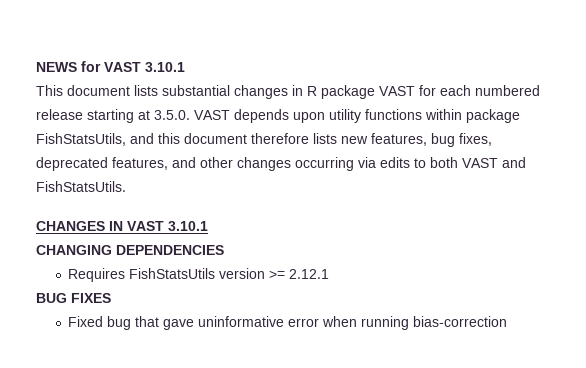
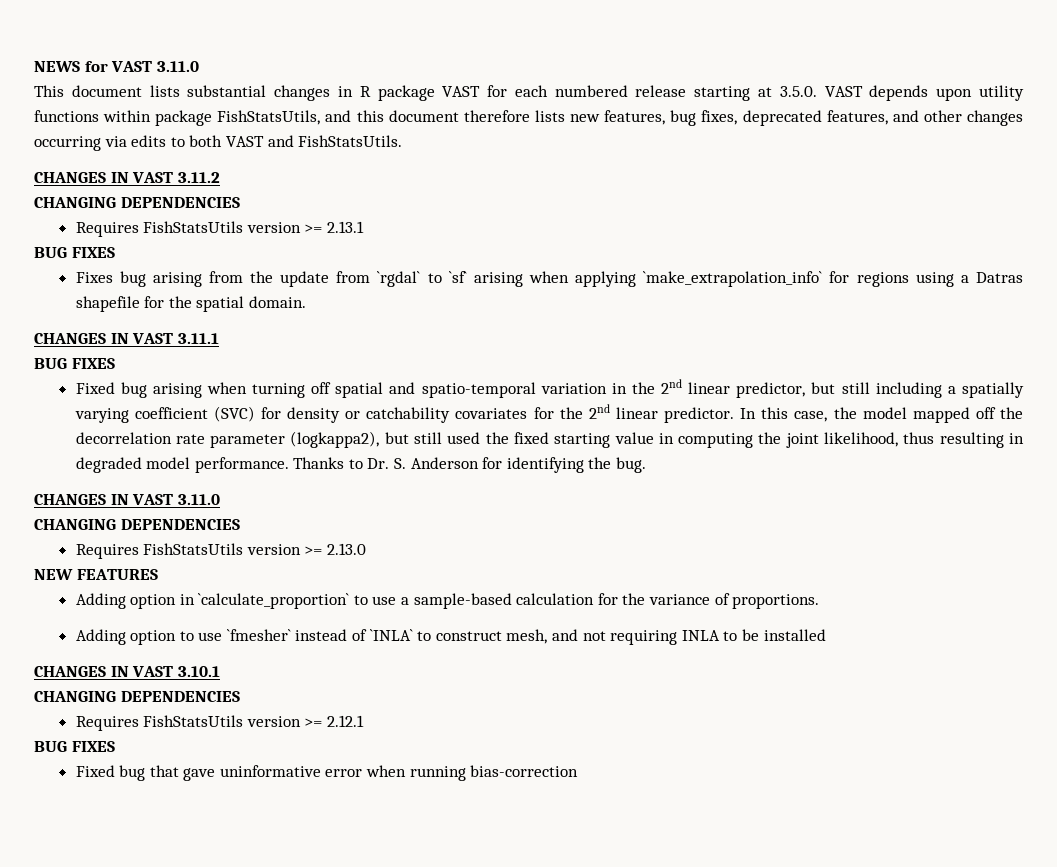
- NEWS for VAST 3.10.1
+ NEWS for VAST 3.11.0
+ CHANGES IN VAST 3.11.2
+ CHANGING DEPENDENCIES
+ Requires FishStatsUtils version >= 2.13.1
+ BUG FIXES
+ Fixes bug arising from the update from `rgdal` to `sf` arising when applying `make_extrapolation_info` for regions using a Datras shapefile for the spatial domain.
+ CHANGES IN VAST 3.11.1
+ BUG FIXES
+ Fixed bug arising when turning off spatial and spatio-temporal variation in the 2nd linear predictor, but still including a spatially varying coefficient (SVC) for density or catchability covariates for the 2nd linear predictor. In this case, the model mapped off the decorrelation rate parameter (logkappa2), but still used the fixed starting value in computing the joint likelihood, thus resulting in degraded model performance. Thanks to Dr. S. Anderson for identifying the bug.
+ CHANGES IN VAST 3.11.0
+ CHANGING DEPENDENCIES
+ Requires FishStatsUtils version >= 2.13.0
+ NEW FEATURES
+ Adding option in `calculate_proportion` to use a sample-based calculation for the variance of proportions.
+ Adding option to use `fmesher` instead of `INLA` to construct mesh, and not requiring INLA to be installed

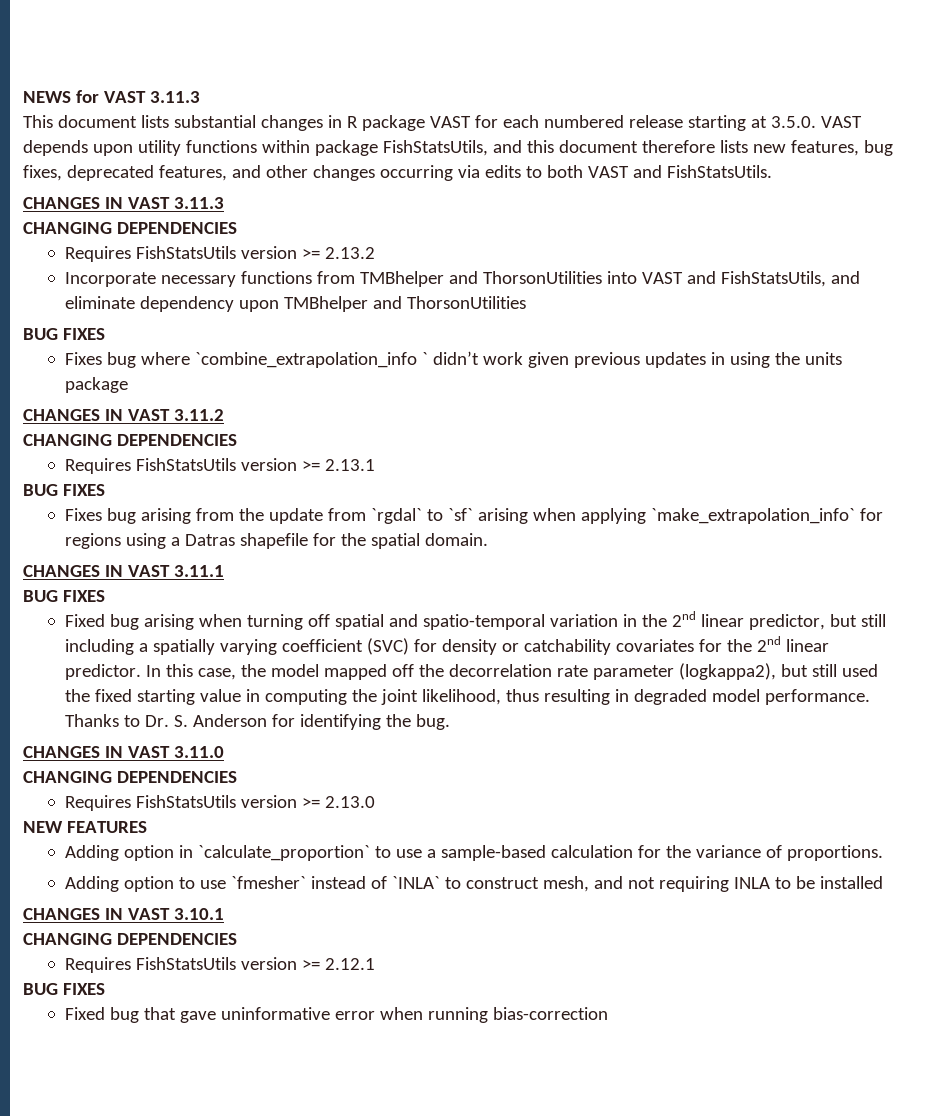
- NEWS for VAST 3.11.0
+ NEWS for VAST 3.11.3
+ CHANGES IN VAST 3.11.3
+ CHANGING DEPENDENCIES
+ Requires FishStatsUtils version >= 2.13.2
+ Incorporate necessary functions from TMBhelper and ThorsonUtilities into VAST and FishStatsUtils, and eliminate dependency upon TMBhelper and ThorsonUtilities
+ BUG FIXES
+ Fixes bug where `combine_extrapolation_info ` didn’t work given previous updates in using the units package

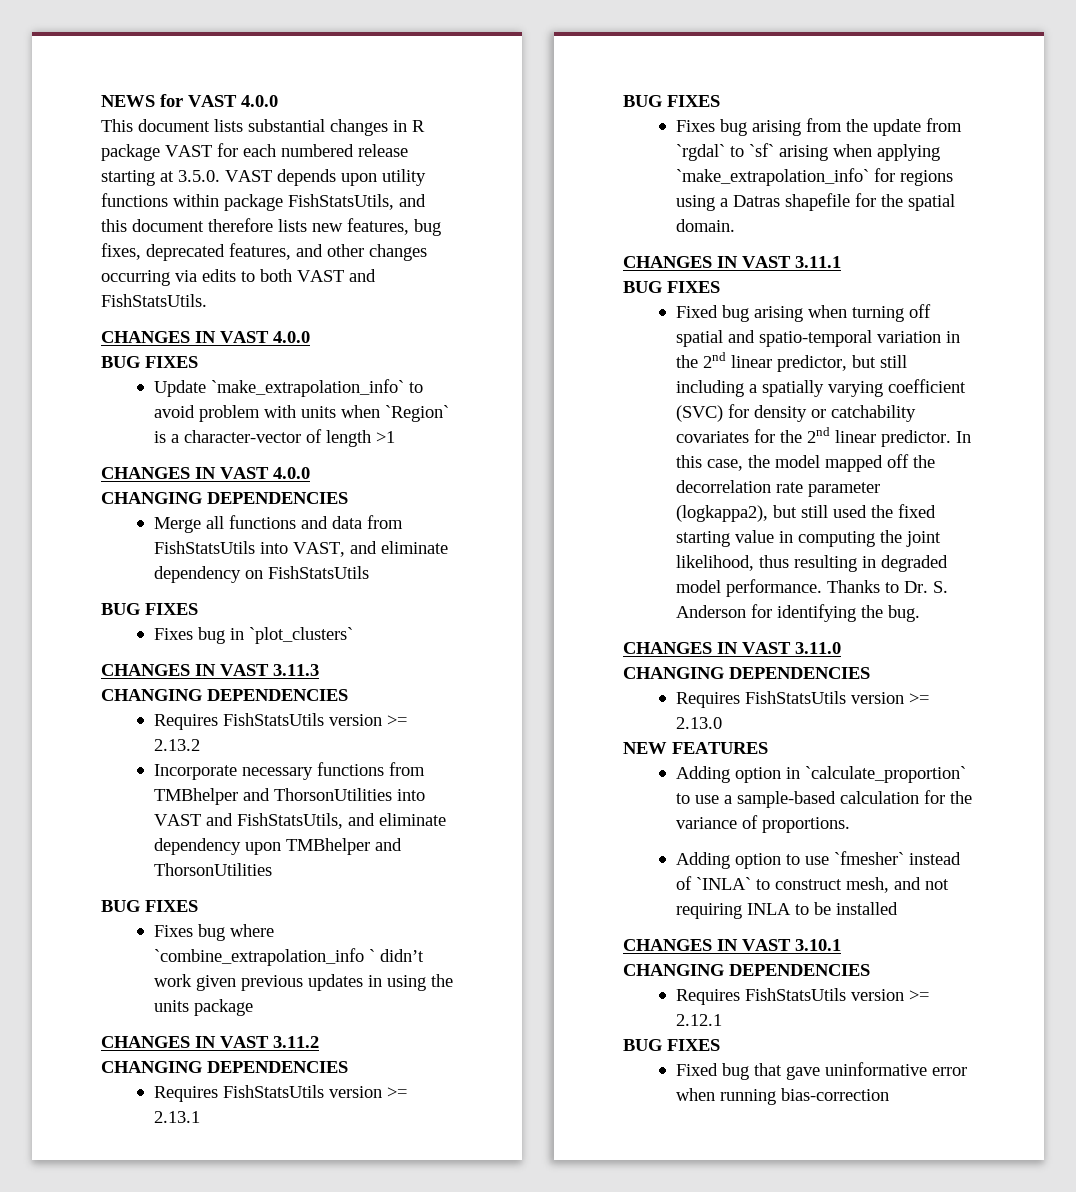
- NEWS for VAST 3.11.3
+ NEWS for VAST 4.0.0
  This document lists substantial changes in R package VAST for each numbered release starting at 3.5.0. VAST depends upon utility functions within package FishStatsUtils, and this document therefore lists new features, bug fixes, deprecated features, and other changes occurring via edits to both VAST and FishStatsUtils.
+ CHANGES IN VAST 4.0.0
+ BUG FIXES
+ Update `make_extrapolation_info` to avoid problem with units when `Region` is a character-vector of length >1
+ CHANGES IN VAST 4.0.0
+ CHANGING DEPENDENCIES
+ Merge all functions and data from FishStatsUtils into VAST, and eliminate dependency on FishStatsUtils
+ BUG FIXES
+ Fixes bug in `plot_clusters`

